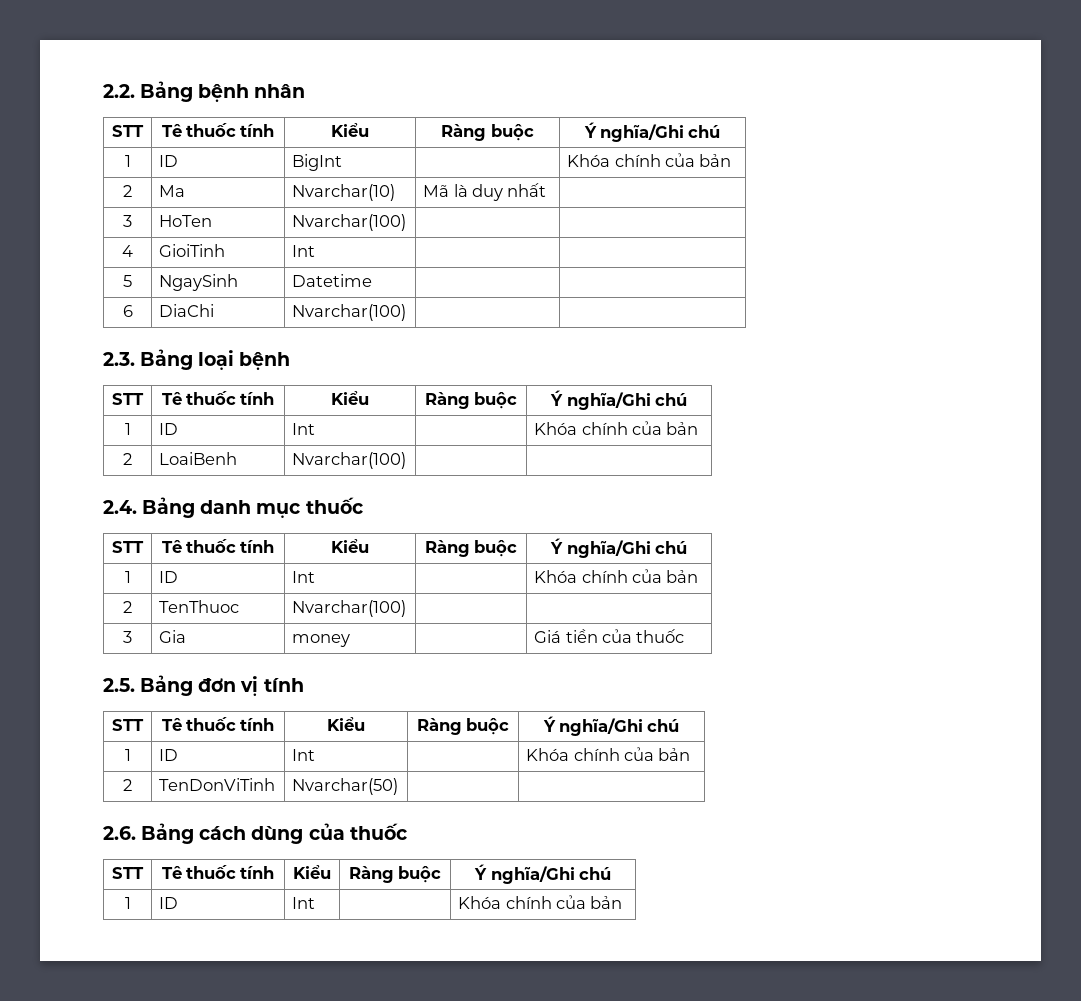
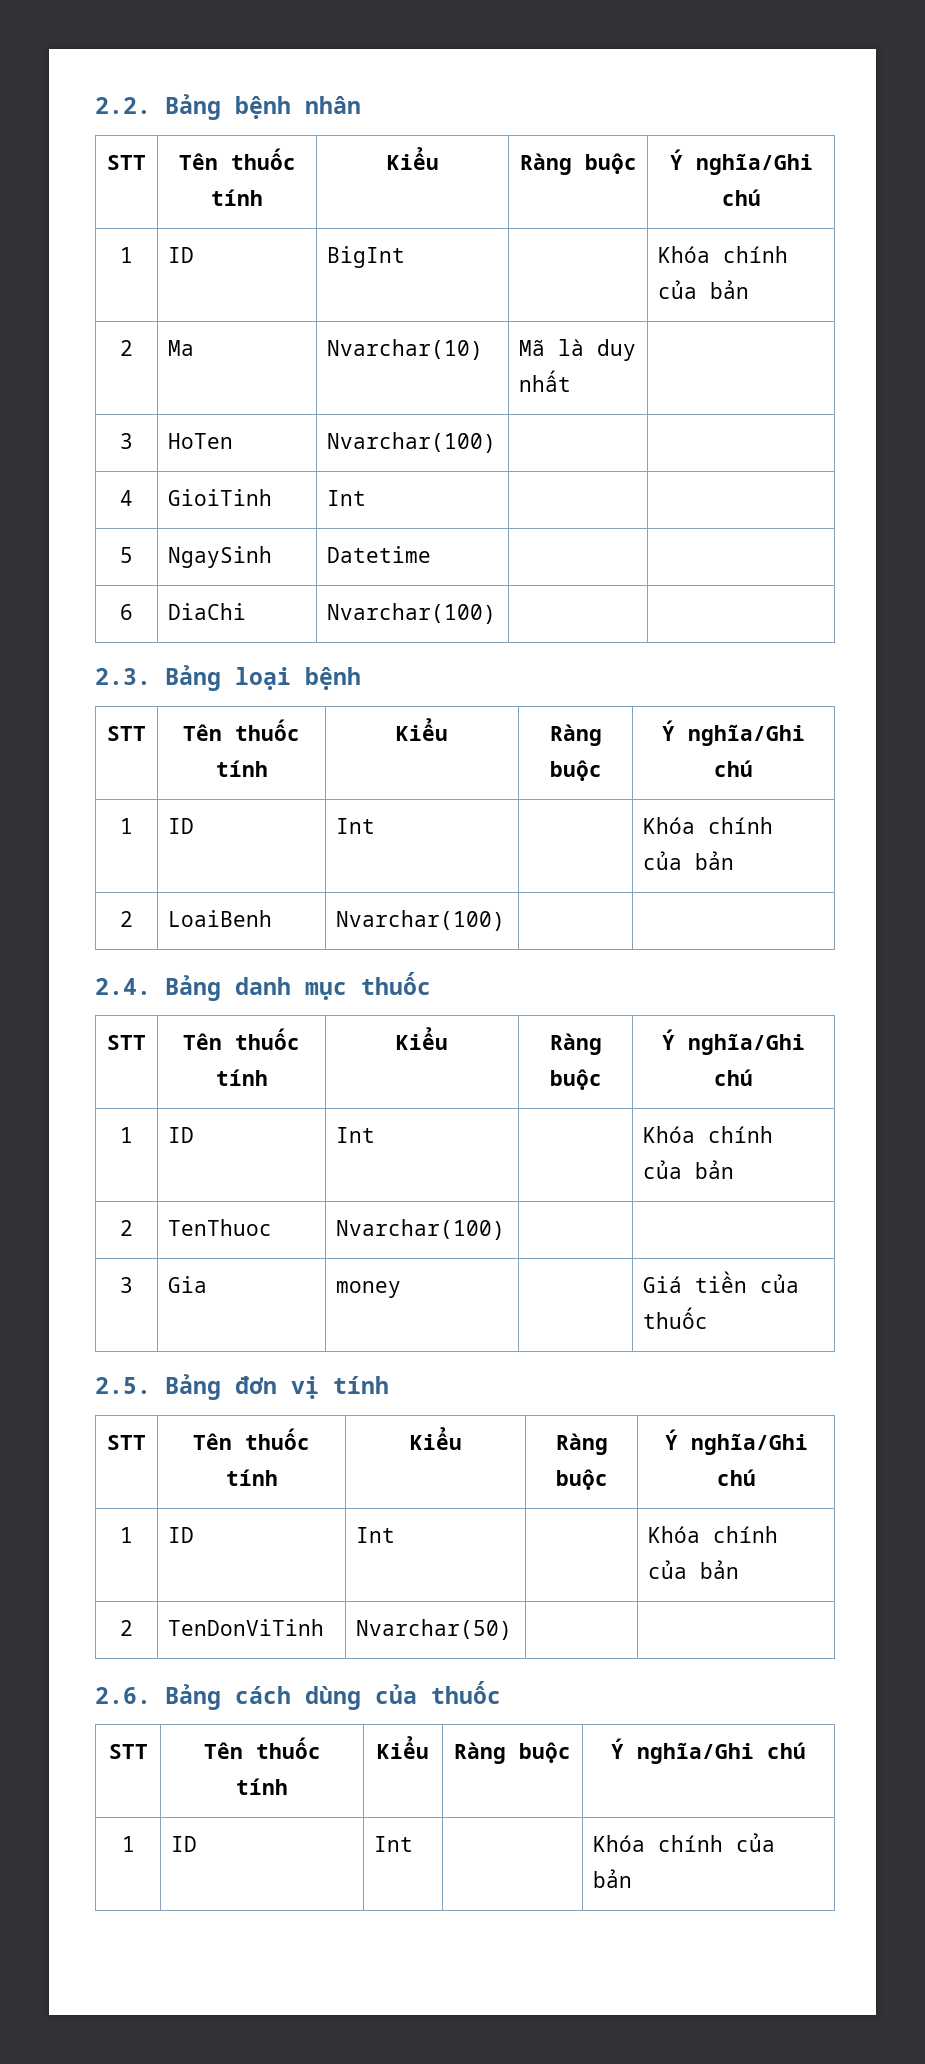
  2.2. Bảng bệnh nhân
- STT | Tê thuốc tính | Kiểu | Ràng buộc | Ý nghĩa/Ghi chú
+ STT | Tên thuốc tính | Kiểu | Ràng buộc | Ý nghĩa/Ghi chú
  2.3. Bảng loại bệnh
- STT | Tê thuốc tính | Kiểu | Ràng buộc | Ý nghĩa/Ghi chú
+ STT | Tên thuốc tính | Kiểu | Ràng buộc | Ý nghĩa/Ghi chú
  2.4. Bảng danh mục thuốc
- STT | Tê thuốc tính | Kiểu | Ràng buộc | Ý nghĩa/Ghi chú
+ STT | Tên thuốc tính | Kiểu | Ràng buộc | Ý nghĩa/Ghi chú
  2.5. Bảng đơn vị tính
- STT | Tê thuốc tính | Kiểu | Ràng buộc | Ý nghĩa/Ghi chú
+ STT | Tên thuốc tính | Kiểu | Ràng buộc | Ý nghĩa/Ghi chú
  2.6. Bảng cách dùng của thuốc
- STT | Tê thuốc tính | Kiểu | Ràng buộc | Ý nghĩa/Ghi chú
+ STT | Tên thuốc tính | Kiểu | Ràng buộc | Ý nghĩa/Ghi chú

